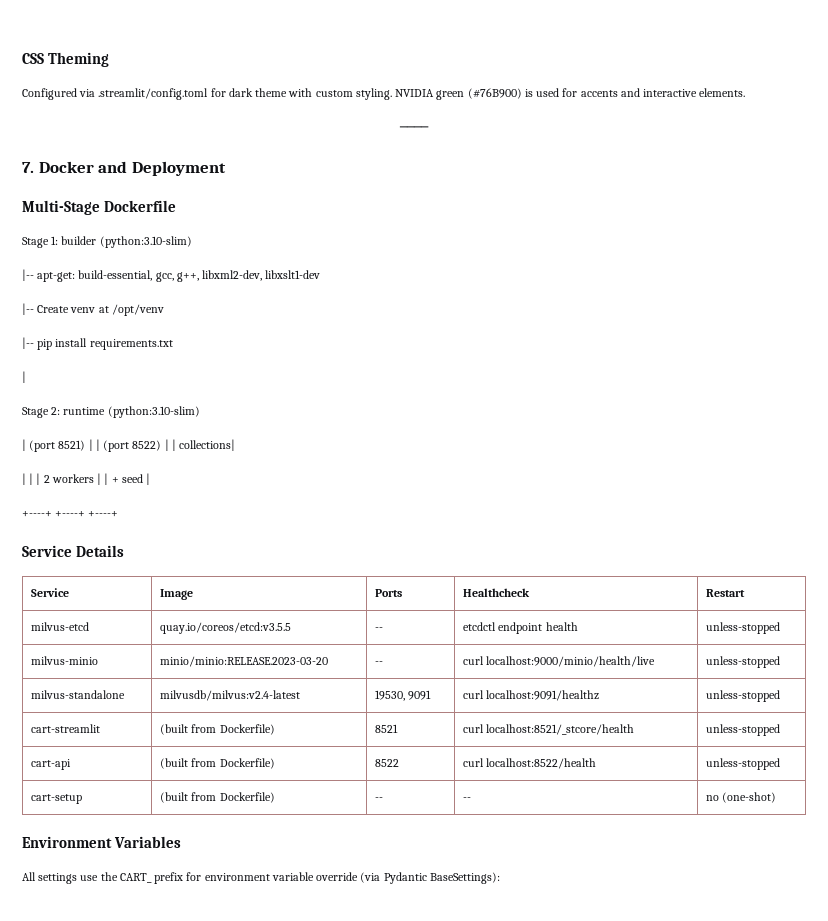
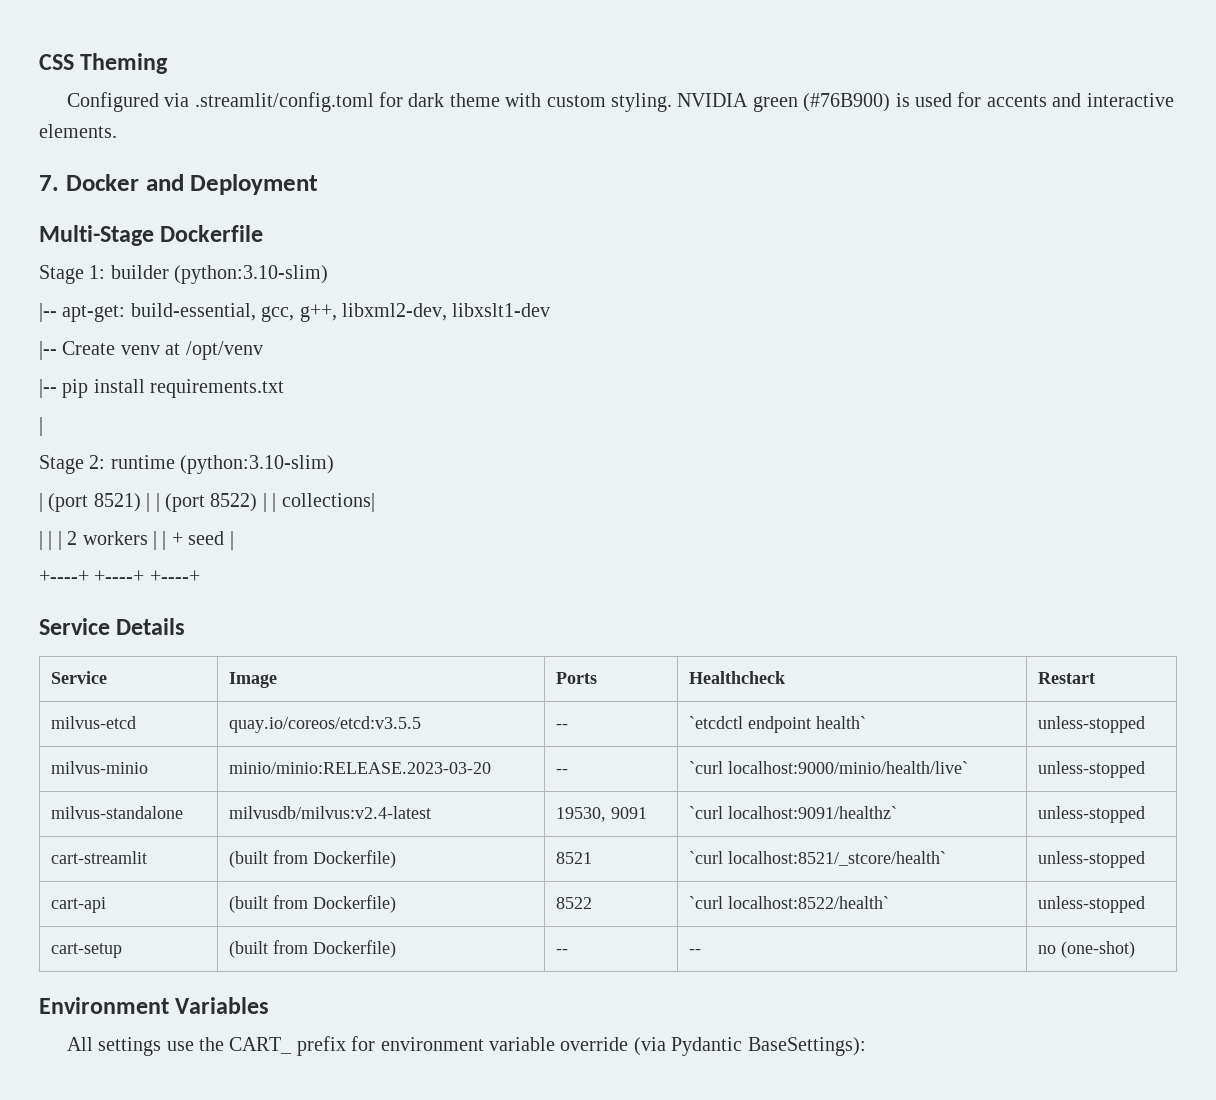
- ────
- milvus-etcd | quay.io/coreos/etcd:v3.5.5 | -- | etcdctl endpoint health | unless-stopped
+ milvus-etcd | quay.io/coreos/etcd:v3.5.5 | -- | `etcdctl endpoint health` | unless-stopped
- milvus-minio | minio/minio:RELEASE.2023-03-20 | -- | curl localhost:9000/minio/health/live | unless-stopped
+ milvus-minio | minio/minio:RELEASE.2023-03-20 | -- | `curl localhost:9000/minio/health/live` | unless-stopped
- milvus-standalone | milvusdb/milvus:v2.4-latest | 19530, 9091 | curl localhost:9091/healthz | unless-stopped
+ milvus-standalone | milvusdb/milvus:v2.4-latest | 19530, 9091 | `curl localhost:9091/healthz` | unless-stopped
- cart-streamlit | (built from Dockerfile) | 8521 | curl localhost:8521/_stcore/health | unless-stopped
+ cart-streamlit | (built from Dockerfile) | 8521 | `curl localhost:8521/_stcore/health` | unless-stopped
- cart-api | (built from Dockerfile) | 8522 | curl localhost:8522/health | unless-stopped
+ cart-api | (built from Dockerfile) | 8522 | `curl localhost:8522/health` | unless-stopped

